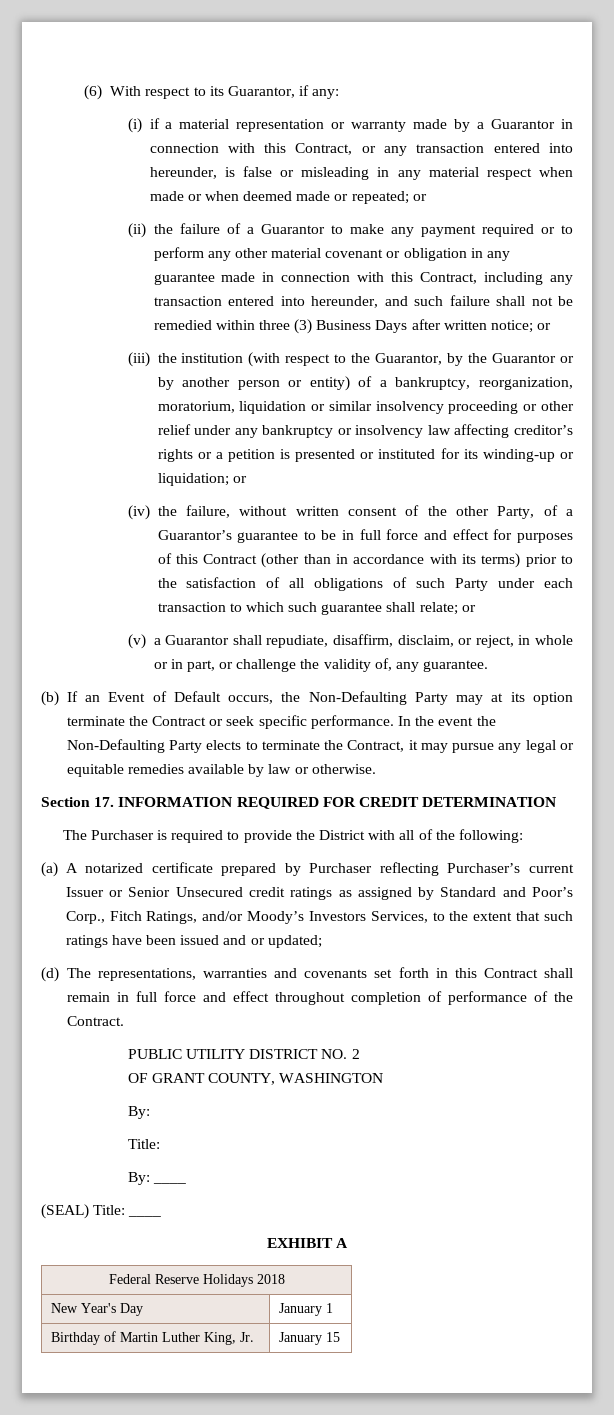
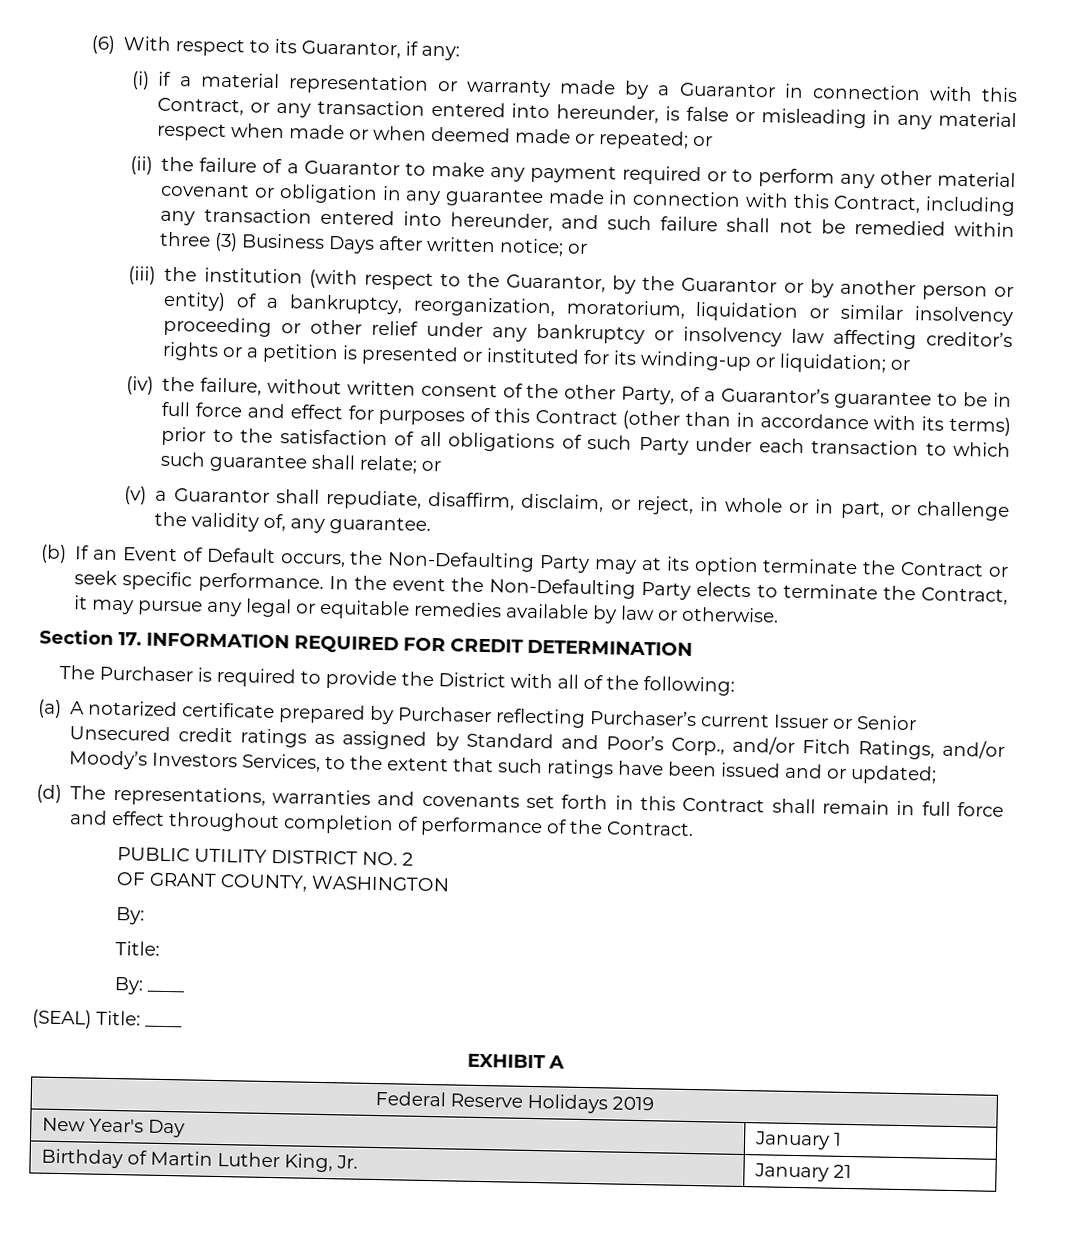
- (a) A notarized certificate prepared by Purchaser reflecting Purchaser’s current Issuer or Senior Unsecured credit ratings as assigned by Standard and Poor’s Corp., Fitch Ratings, and/or Moody’s Investors Services, to the extent that such ratings have been issued and or updated;
+ (a) A notarized certificate prepared by Purchaser reflecting Purchaser’s current Issuer or Senior Unsecured credit ratings as assigned by Standard and Poor’s Corp., and/or Fitch Ratings, and/or Moody’s Investors Services, to the extent that such ratings have been issued and or updated;
- Federal Reserve Holidays 2018
+ Federal Reserve Holidays 2019
- Birthday of Martin Luther King, Jr. | January 15
+ Birthday of Martin Luther King, Jr. | January 21

